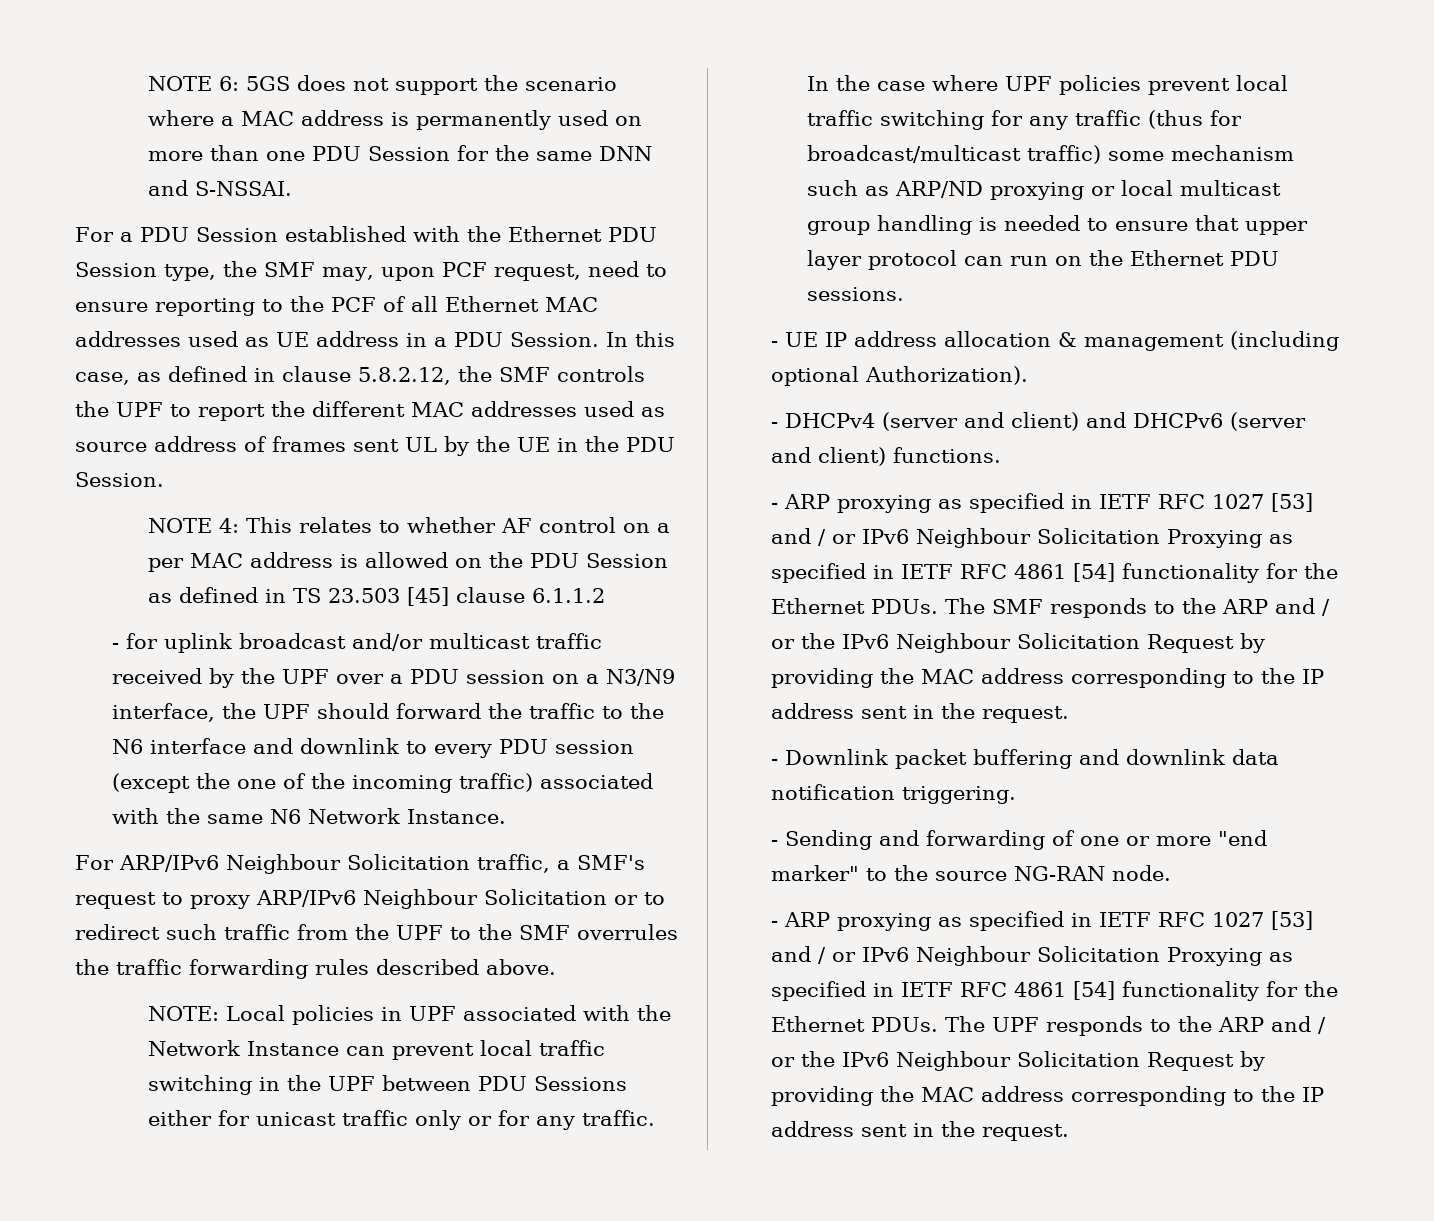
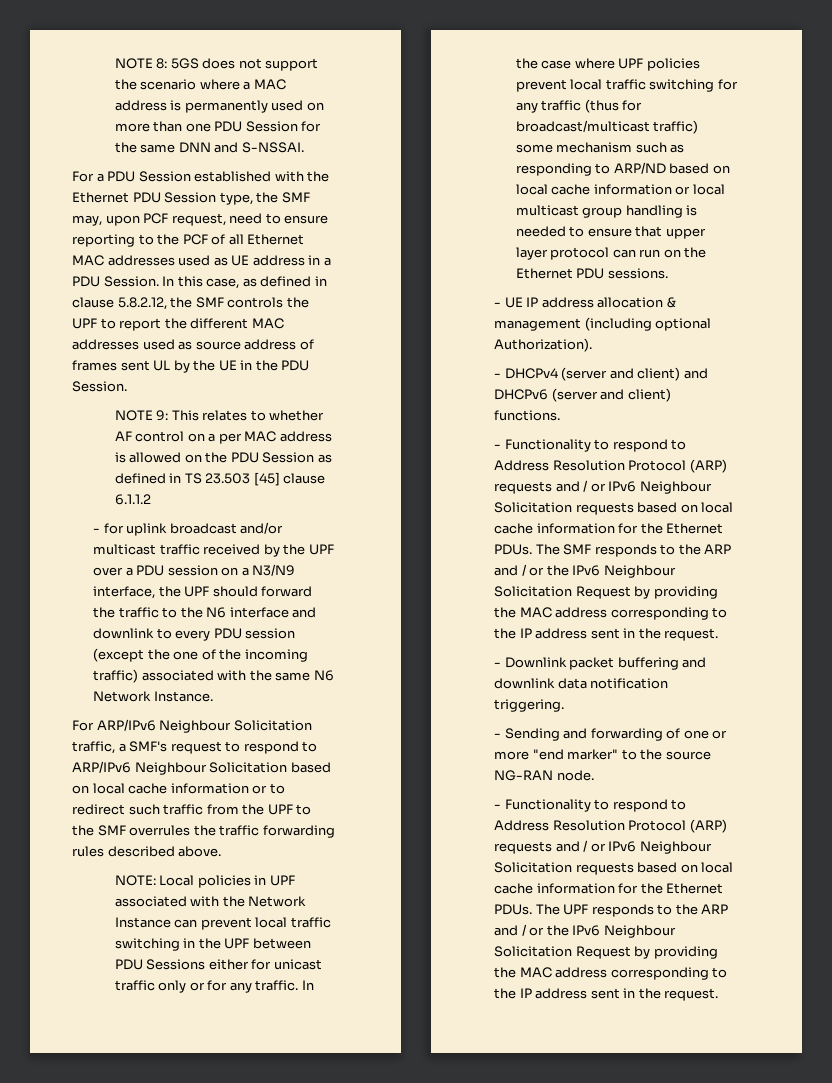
- NOTE 6: 5GS does not support the scenario where a MAC address is permanently used on more than one PDU Session for the same DNN and S-NSSAI.
+ NOTE 8: 5GS does not support the scenario where a MAC address is permanently used on more than one PDU Session for the same DNN and S-NSSAI.
- NOTE 4: This relates to whether AF control on a per MAC address is allowed on the PDU Session as defined in TS 23.503 [45] clause 6.1.1.2
+ NOTE 9: This relates to whether AF control on a per MAC address is allowed on the PDU Session as defined in TS 23.503 [45] clause 6.1.1.2
- For ARP/IPv6 Neighbour Solicitation traffic, a SMF's request to proxy ARP/IPv6 Neighbour Solicitation or to redirect such traffic from the UPF to the SMF overrules the traffic forwarding rules described above.
+ For ARP/IPv6 Neighbour Solicitation traffic, a SMF's request to respond to ARP/IPv6 Neighbour Solicitation based on local cache information or to redirect such traffic from the UPF to the SMF overrules the traffic forwarding rules described above.
- In the case where UPF policies prevent local traffic switching for any traffic (thus for broadcast/multicast traffic) some mechanism such as ARP/ND proxying or local multicast group handling is needed to ensure that upper layer protocol can run on the Ethernet PDU sessions.
+ In the case where UPF policies prevent local traffic switching for any traffic (thus for broadcast/multicast traffic) some mechanism such as responding to ARP/ND based on local cache information or local multicast group handling is needed to ensure that upper layer protocol can run on the Ethernet PDU sessions.
  - DHCPv4 (server and client) and DHCPv6 (server and client) functions.
- - ARP proxying as specified in IETF RFC 1027 [53] and / or IPv6 Neighbour Solicitation Proxying as specified in IETF RFC 4861 [54] functionality for the Ethernet PDUs.
+ - Functionality to respond to Address Resolution Protocol (ARP) requests and / or IPv6 Neighbour Solicitation requests based on local cache information for the Ethernet PDUs.
  - Sending and forwarding of one or more "end marker" to the source NG-RAN node.
- - ARP proxying as specified in IETF RFC 1027 [53] and / or IPv6 Neighbour Solicitation Proxying as specified in IETF RFC 4861 [54] functionality for the Ethernet PDUs.
+ - Functionality to respond to Address Resolution Protocol (ARP) requests and / or IPv6 Neighbour Solicitation requests based on local cache information for the Ethernet PDUs.

